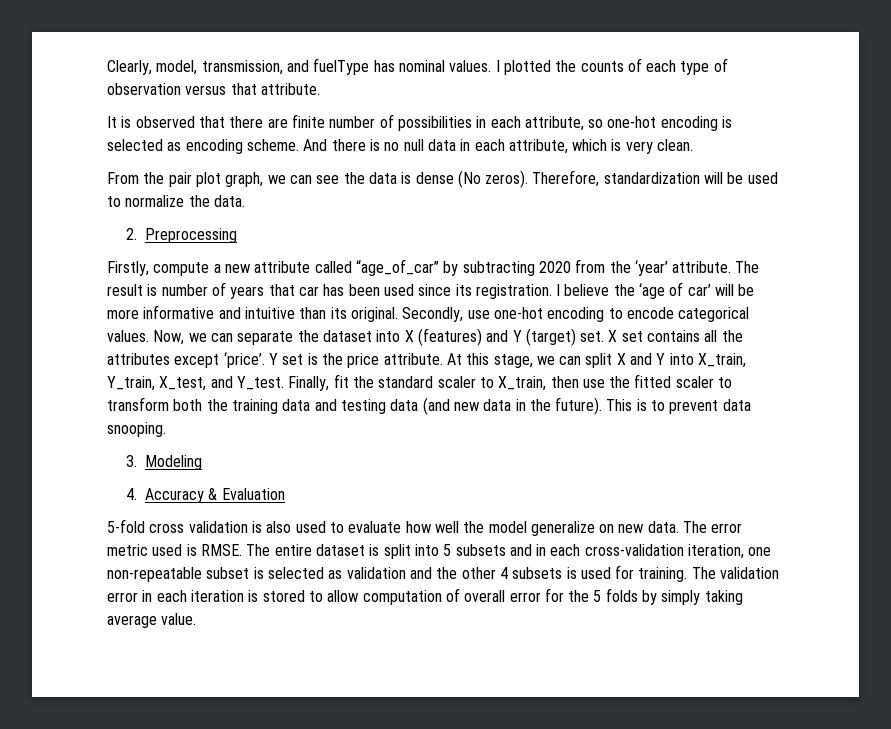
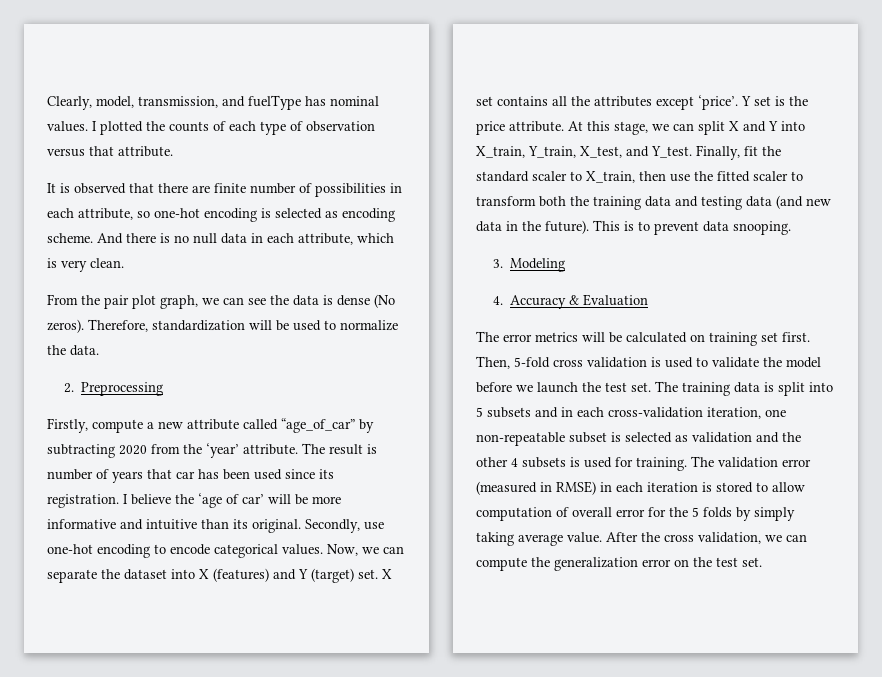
- 5-fold cross validation is also used to evaluate how well the model generalize on new data. The error metric used is RMSE. The entire dataset is split into 5 subsets and in each cross-validation iteration, one non-repeatable subset is selected as validation and the other 4 subsets is used for training.
+ The error metrics will be calculated on training set first. Then, 5-fold cross validation is used to validate the model before we launch the test set. The training data is split into 5 subsets and in each cross-validation iteration, one non-repeatable subset is selected as validation and the other 4 subsets is used for training.
- The validation error in each iteration is stored to allow computation of overall error for the 5 folds by simply taking average value.
+ The validation error (measured in RMSE) in each iteration is stored to allow computation of overall error for the 5 folds by simply taking average value.
+ After the cross validation, we can compute the generalization error on the test set.

